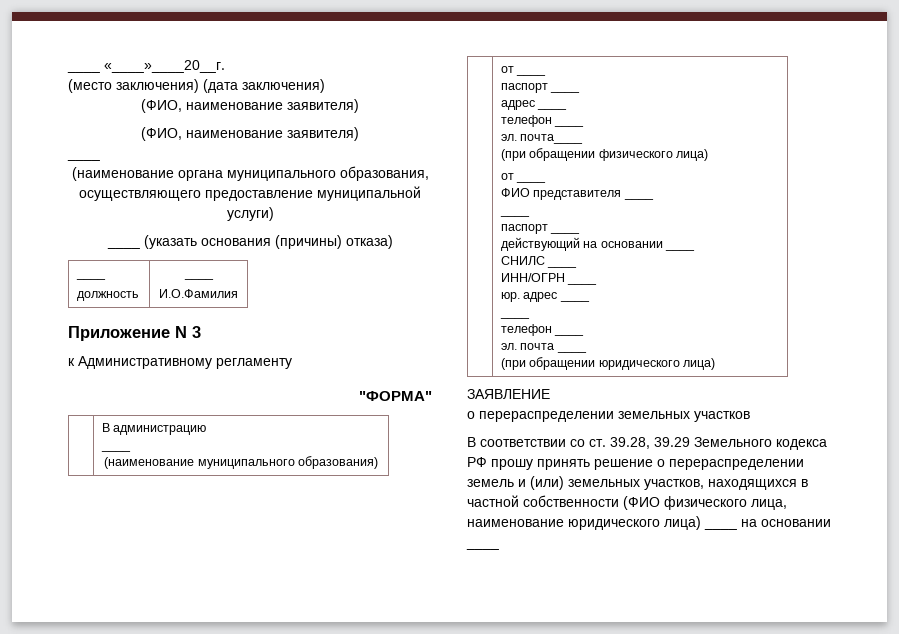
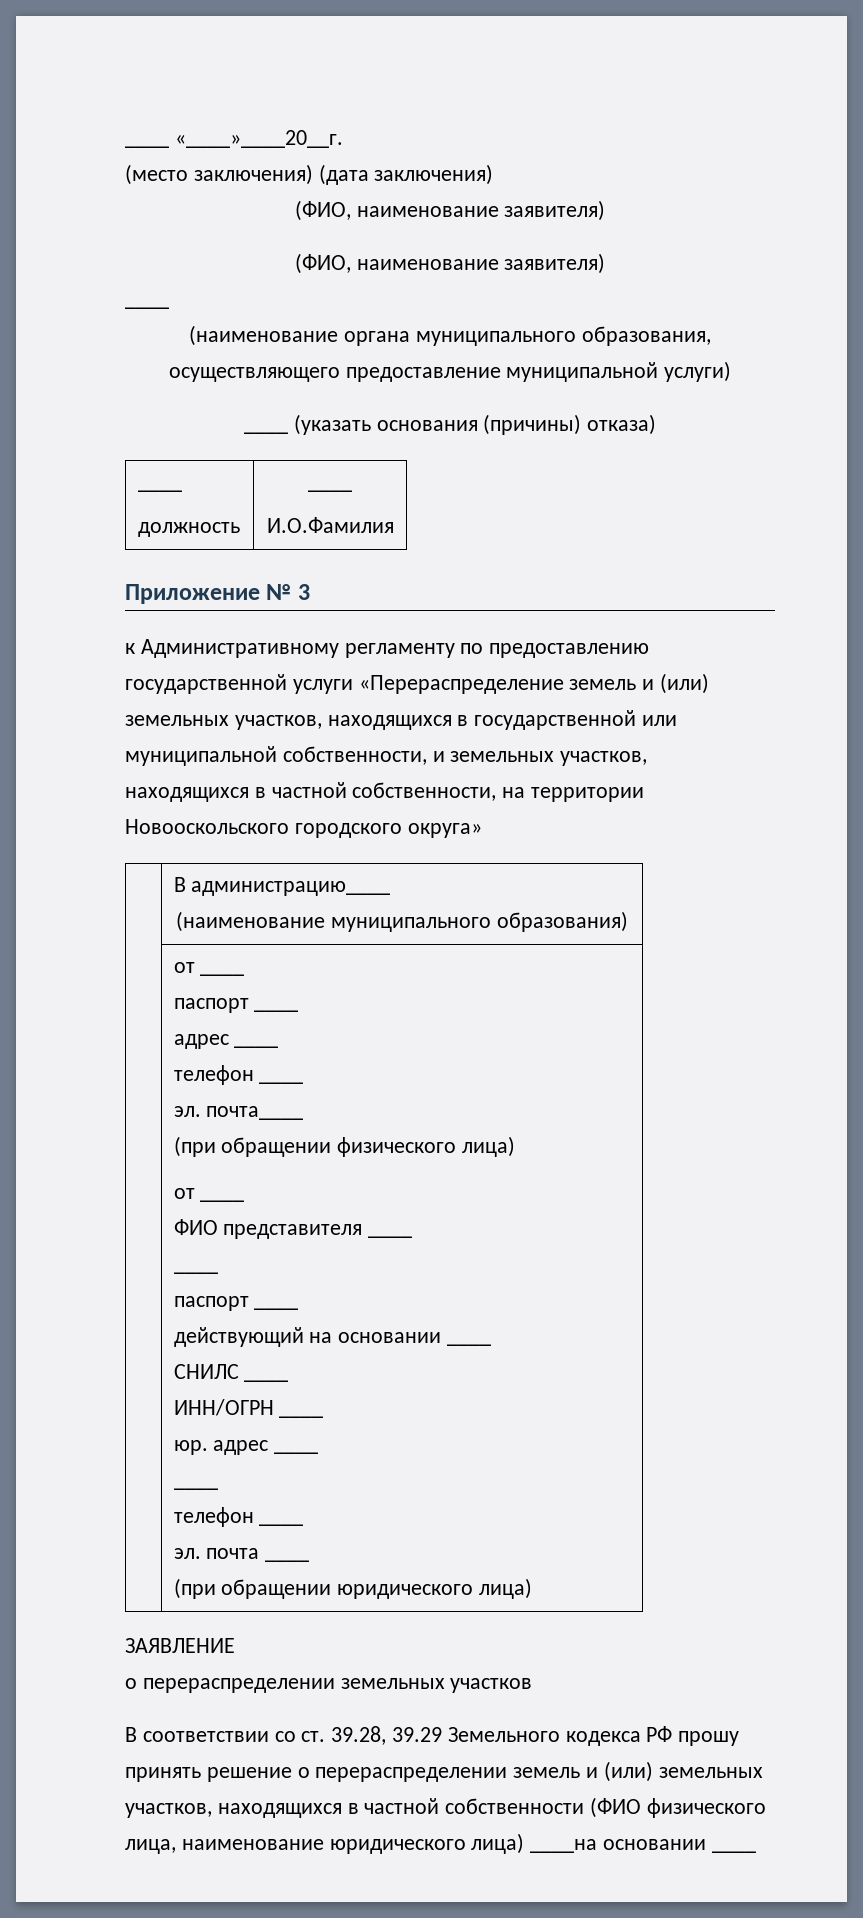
- Приложение N 3
+ Приложение № 3
- к Административному регламенту
- "ФОРМА"
- | В администрацию
- ____
+ к Административному регламенту по предоставлению государственной услуги «Перераспределение земель и (или) земельных участков, находящихся в государственной или муниципальной собственности, и земельных участков, находящихся в частной собственности, на территории Новооскольского городского округа»
+ | В администрацию____
- В соответствии со ст. 39.28, 39.29 Земельного кодекса РФ прошу принять решение о перераспределении земель и (или) земельных участков, находящихся в частной собственности (ФИО физического лица, наименование юридического лица) ____ на основании ____
+ В соответствии со ст. 39.28, 39.29 Земельного кодекса РФ прошу принять решение о перераспределении земель и (или) земельных участков, находящихся в частной собственности (ФИО физического лица, наименование юридического лица) ____на основании ____

